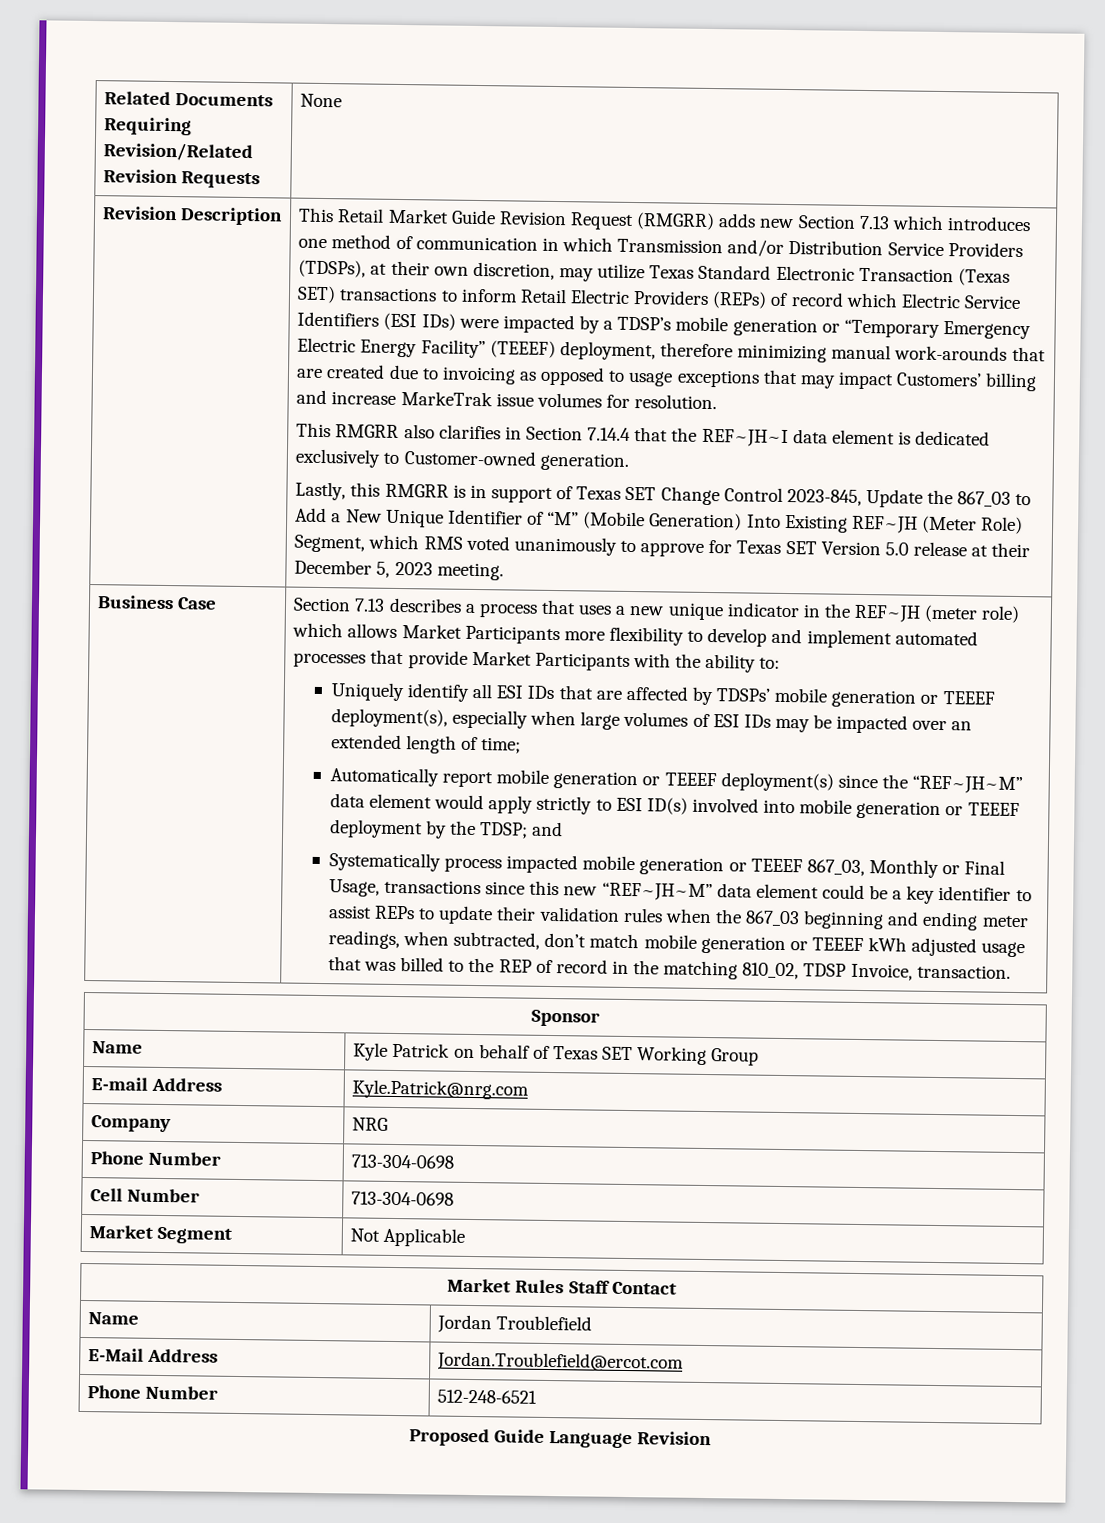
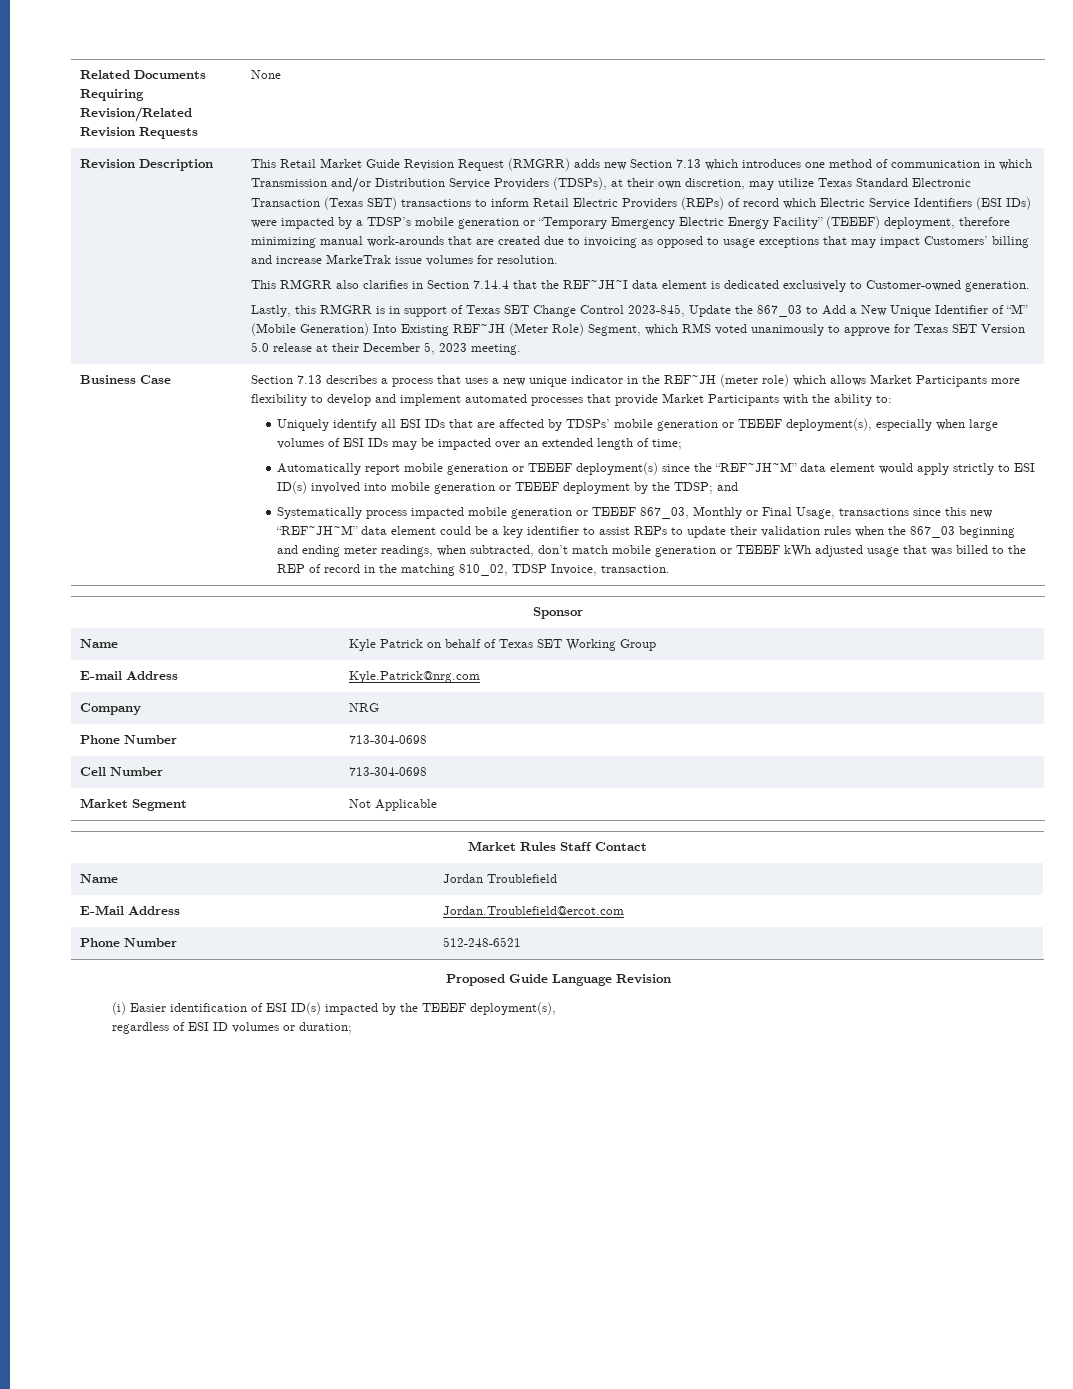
+ (i) Easier identification of ESI ID(s) impacted by the TEEEF deployment(s),
+ regardless of ESI ID volumes or duration;

